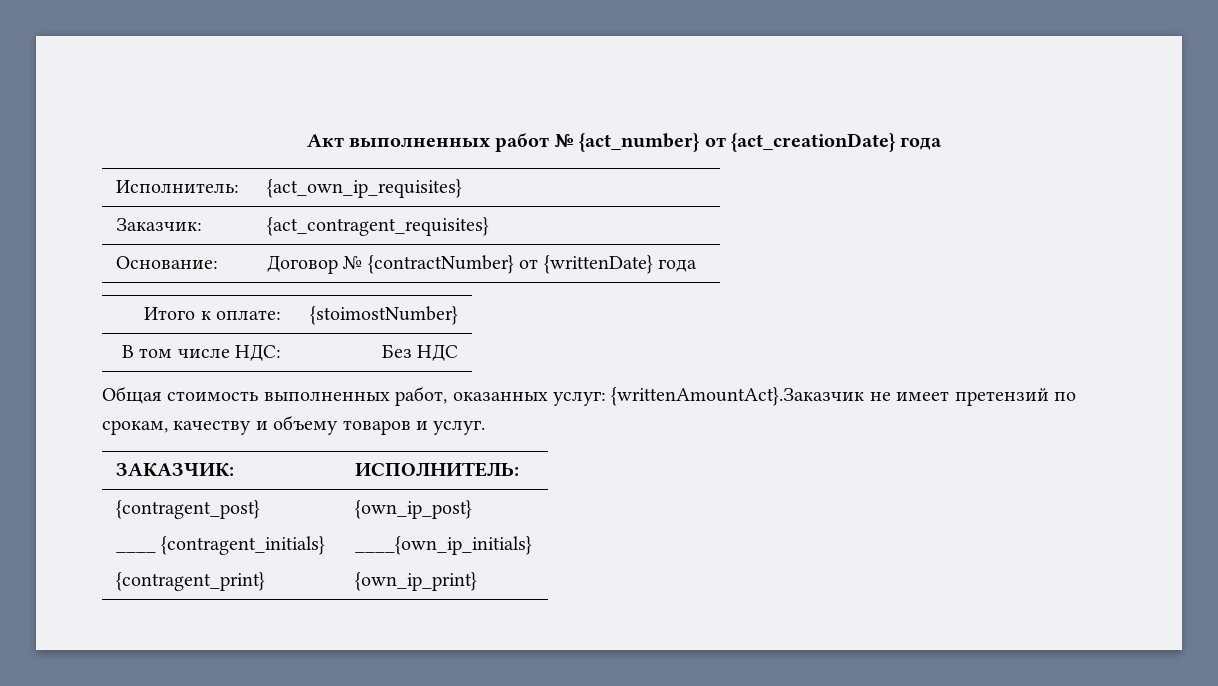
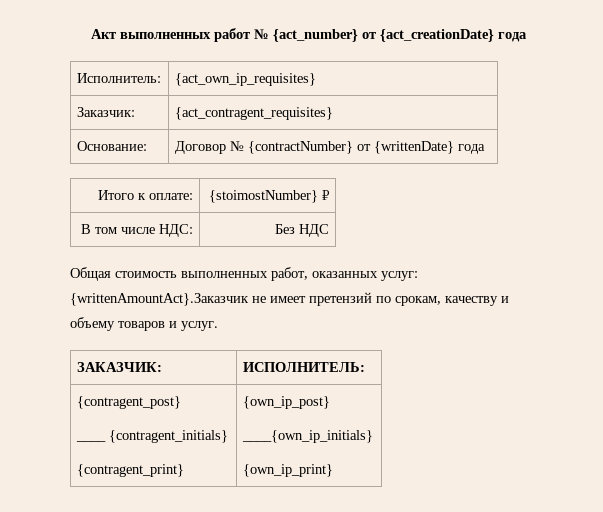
- Итого к оплате: | {stoimostNumber}
+ Итого к оплате: | {stoimostNumber} ₽

